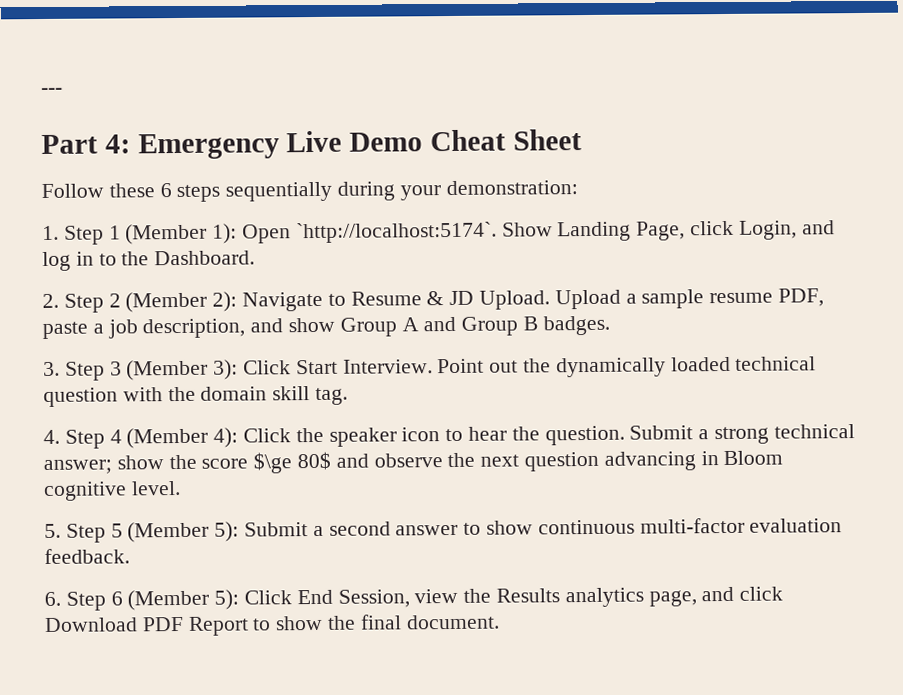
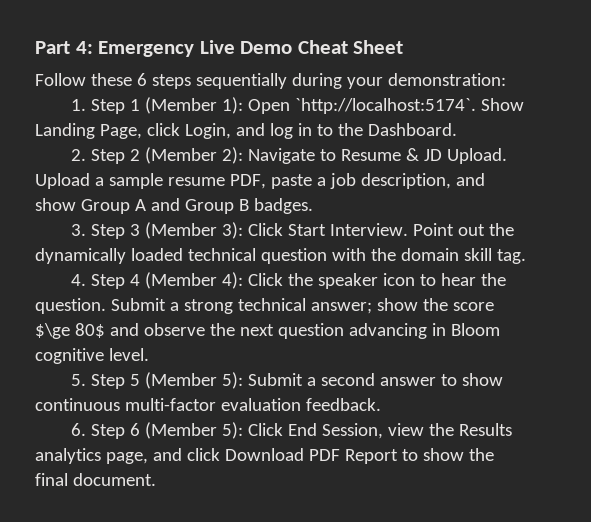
- ---

